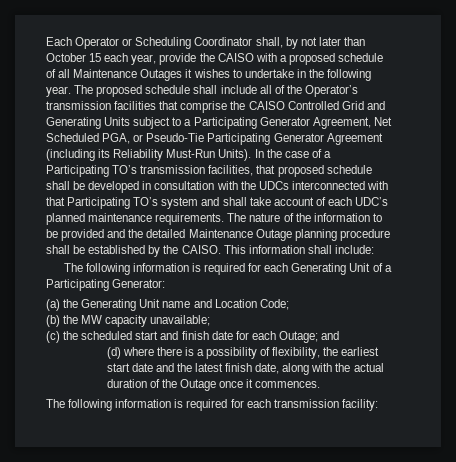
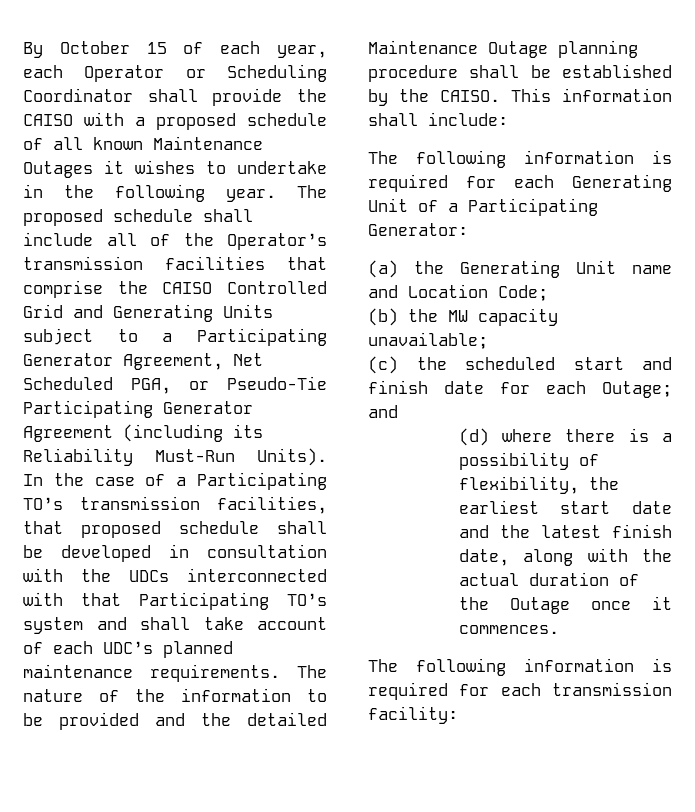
- Each Operator or Scheduling Coordinator shall, by not later than October 15 each year, provide the CAISO with a proposed schedule of all Maintenance Outages it wishes to undertake in the following year.
+ By October 15 of each year, each Operator or Scheduling Coordinator shall provide the CAISO with a proposed schedule of all known Maintenance Outages it wishes to undertake in the following year.

